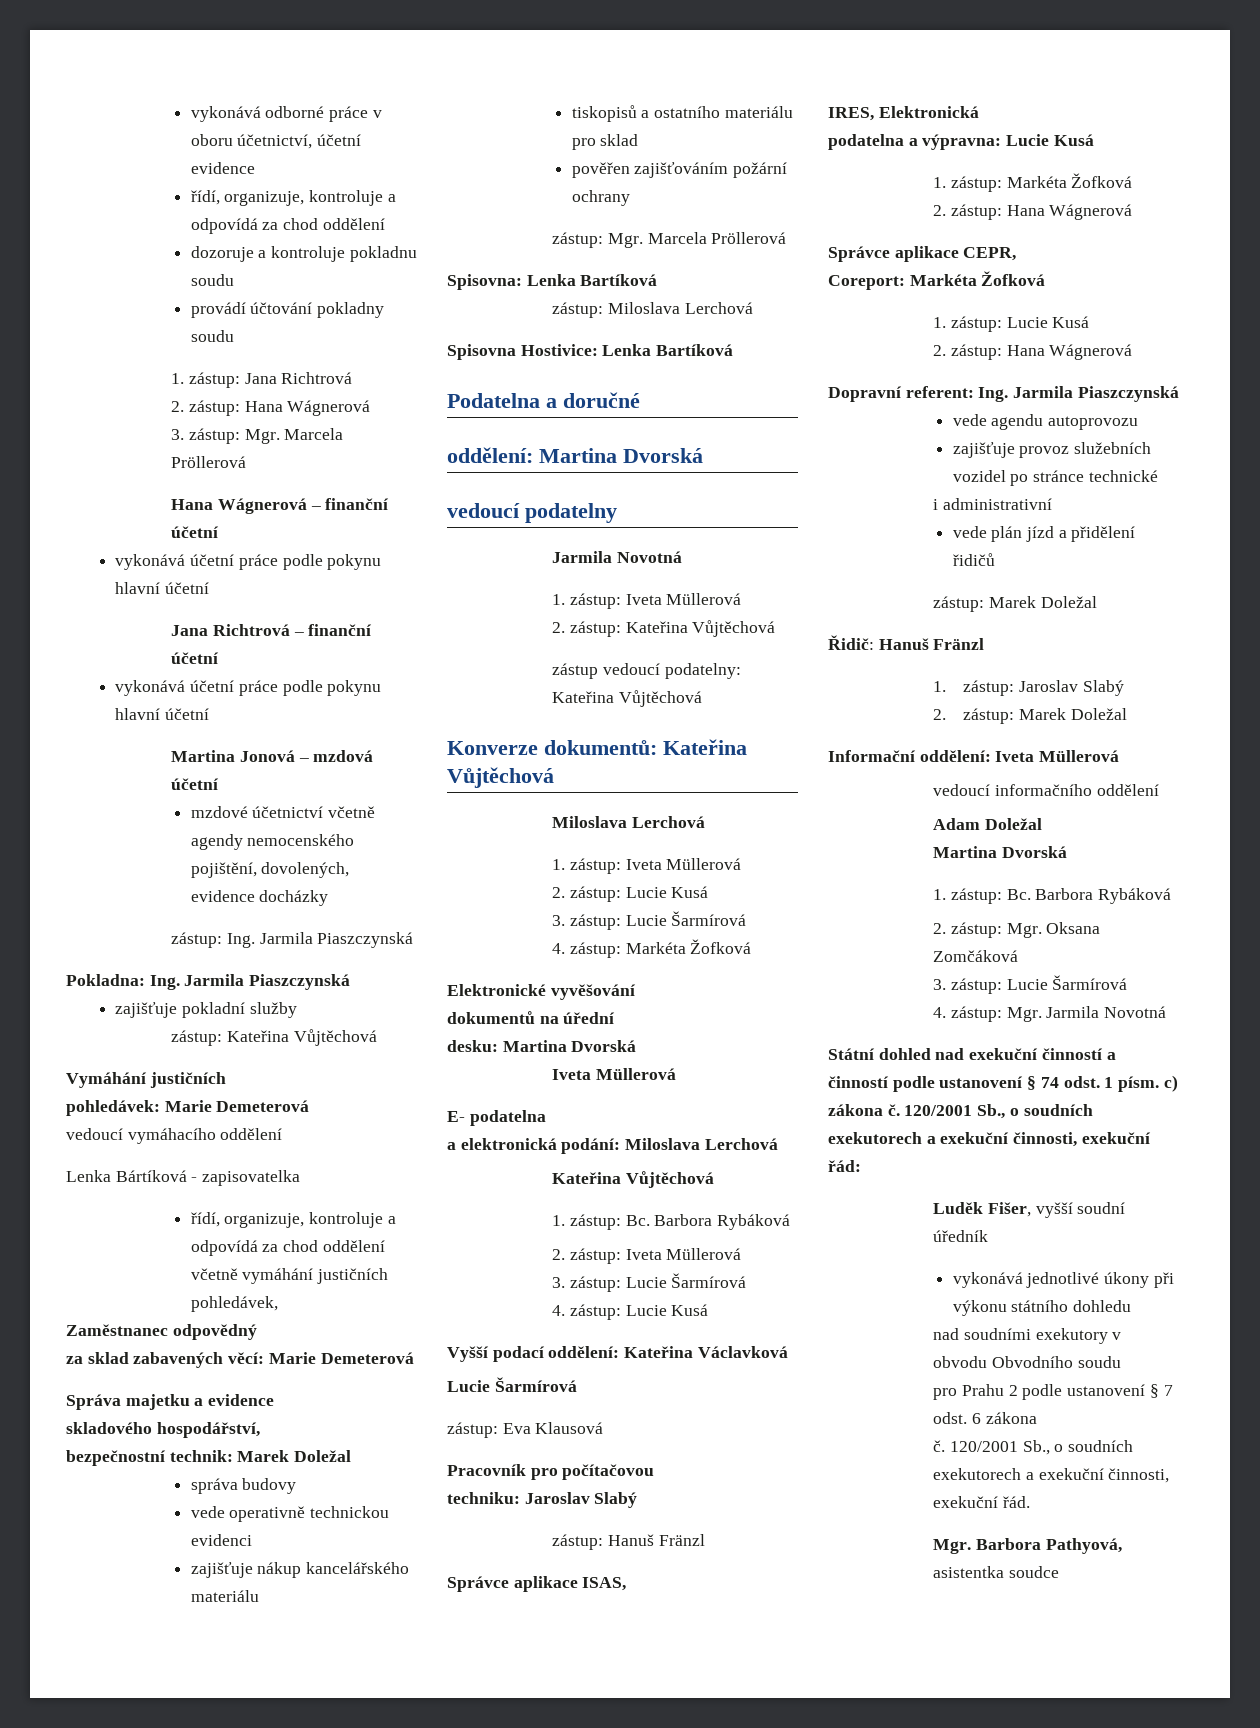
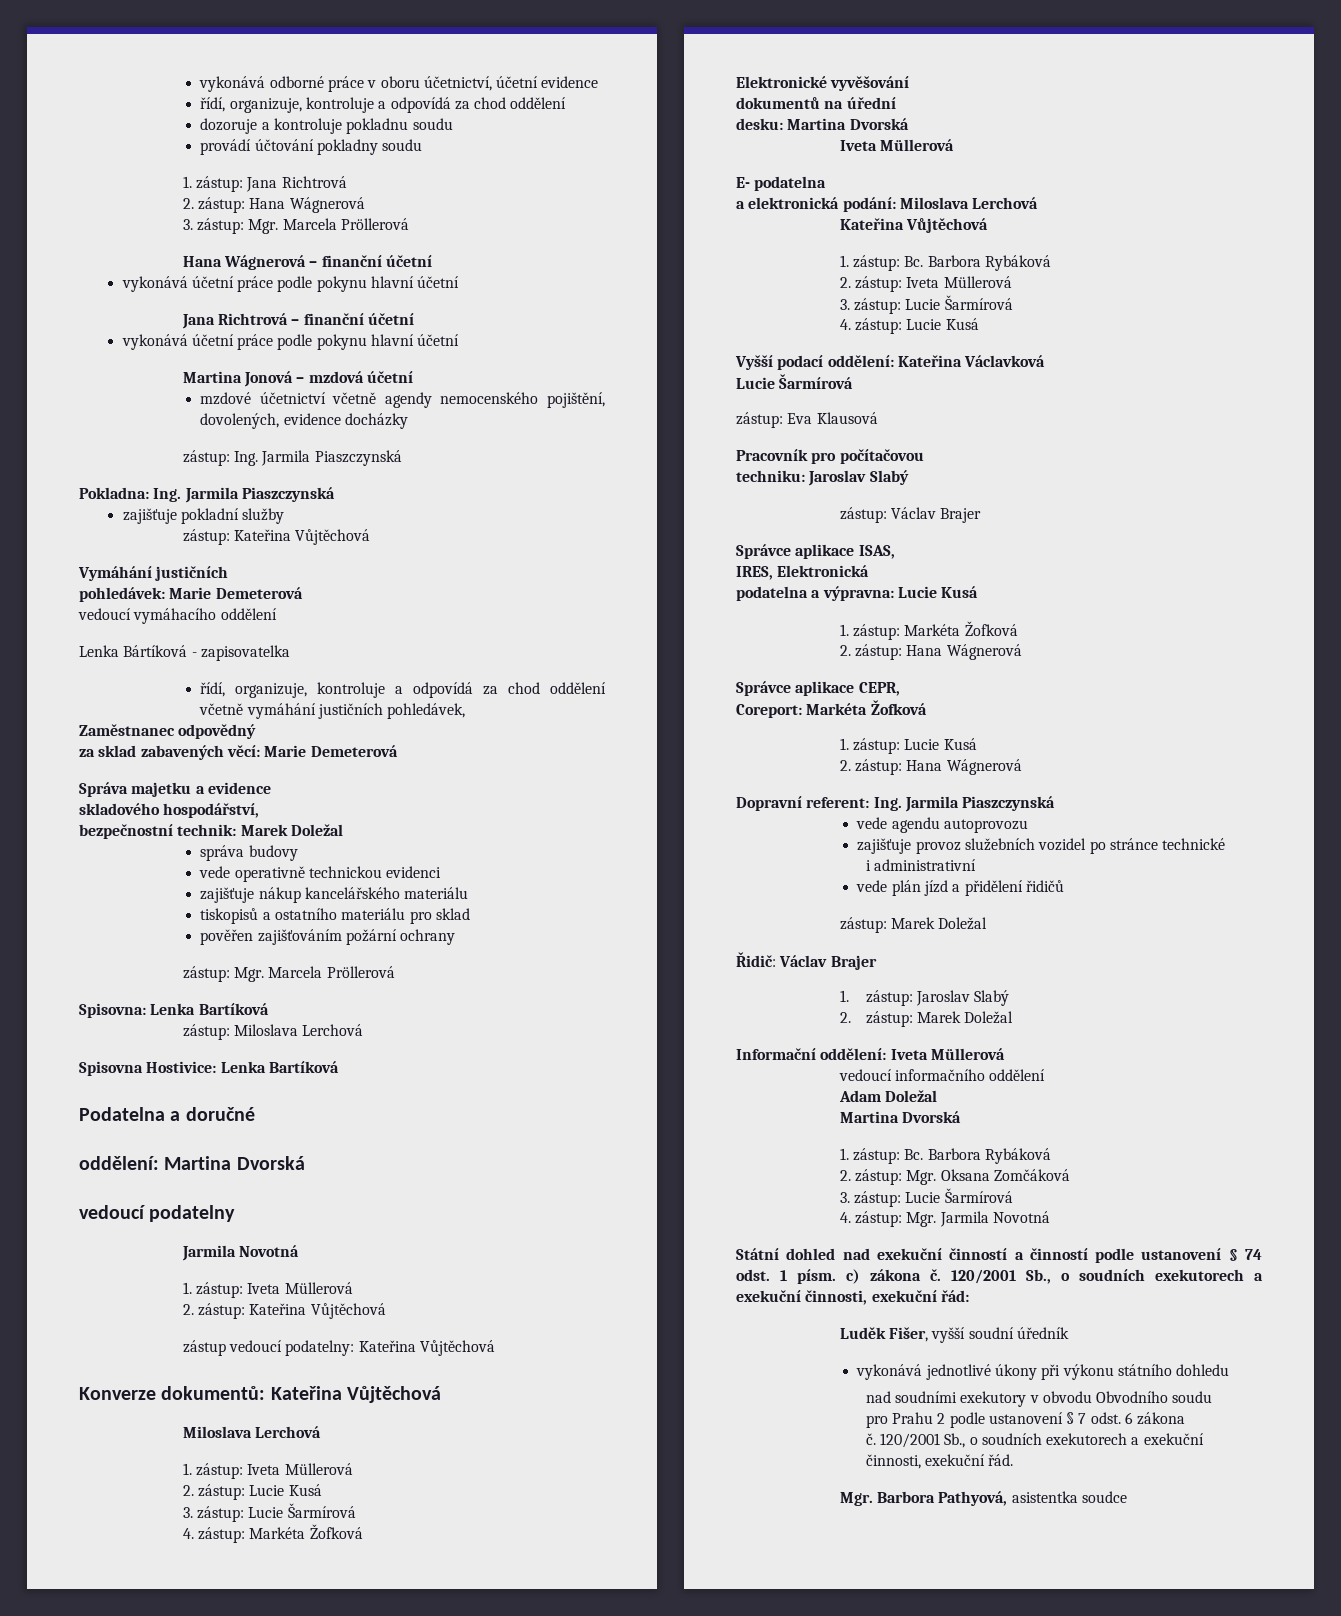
- zástup: Hanuš Fränzl
+ zástup: Václav Brajer
- Řidič: Hanuš Fränzl
+ Řidič: Václav Brajer

